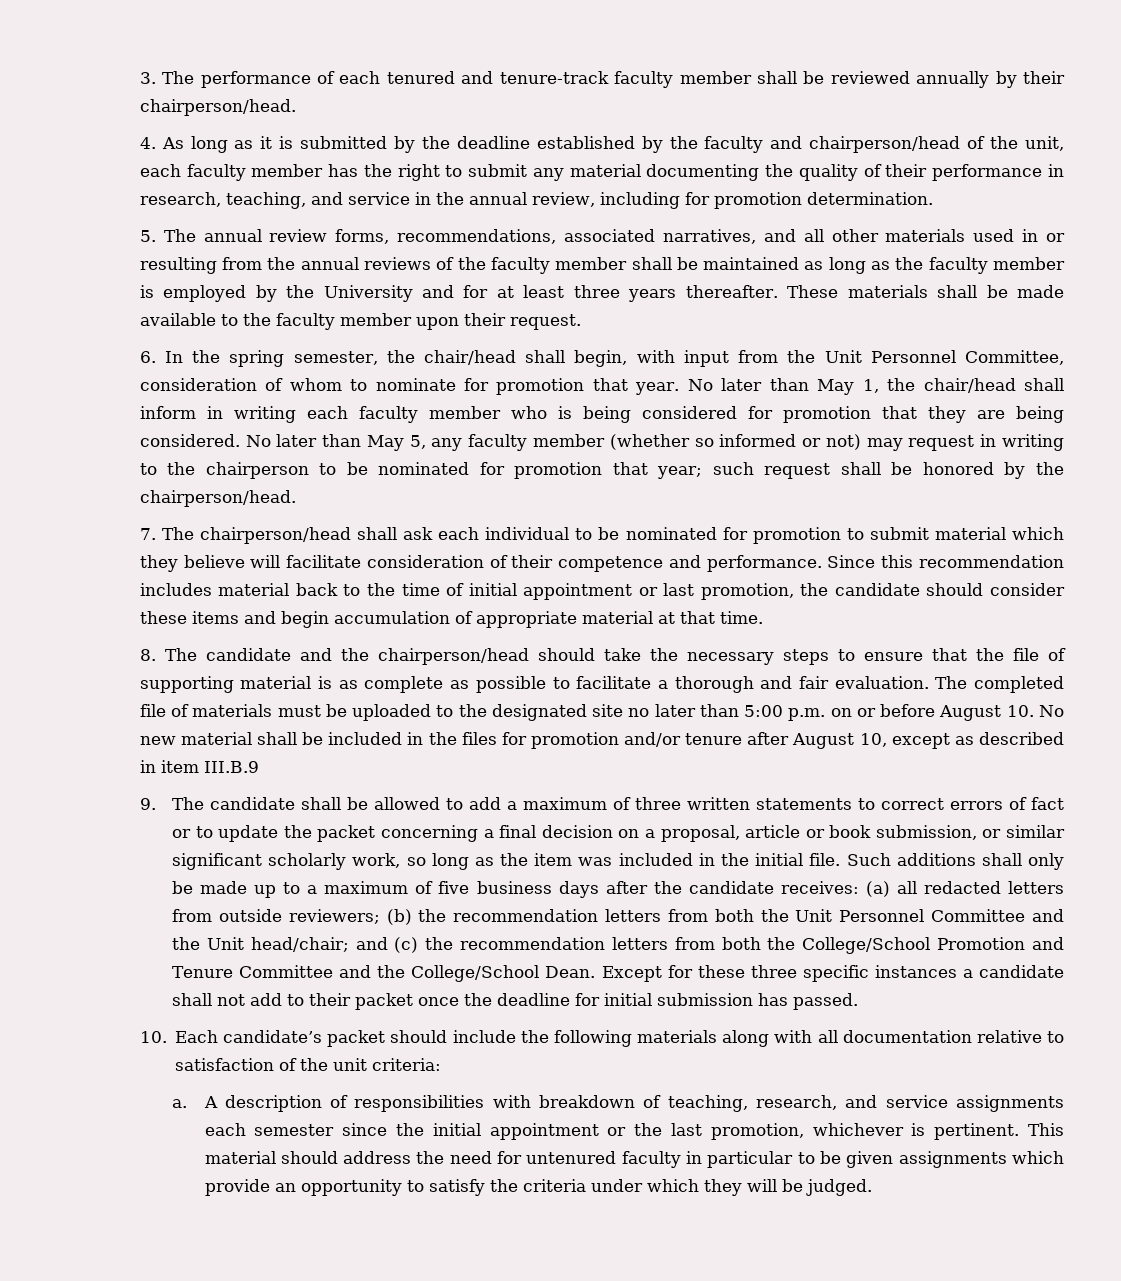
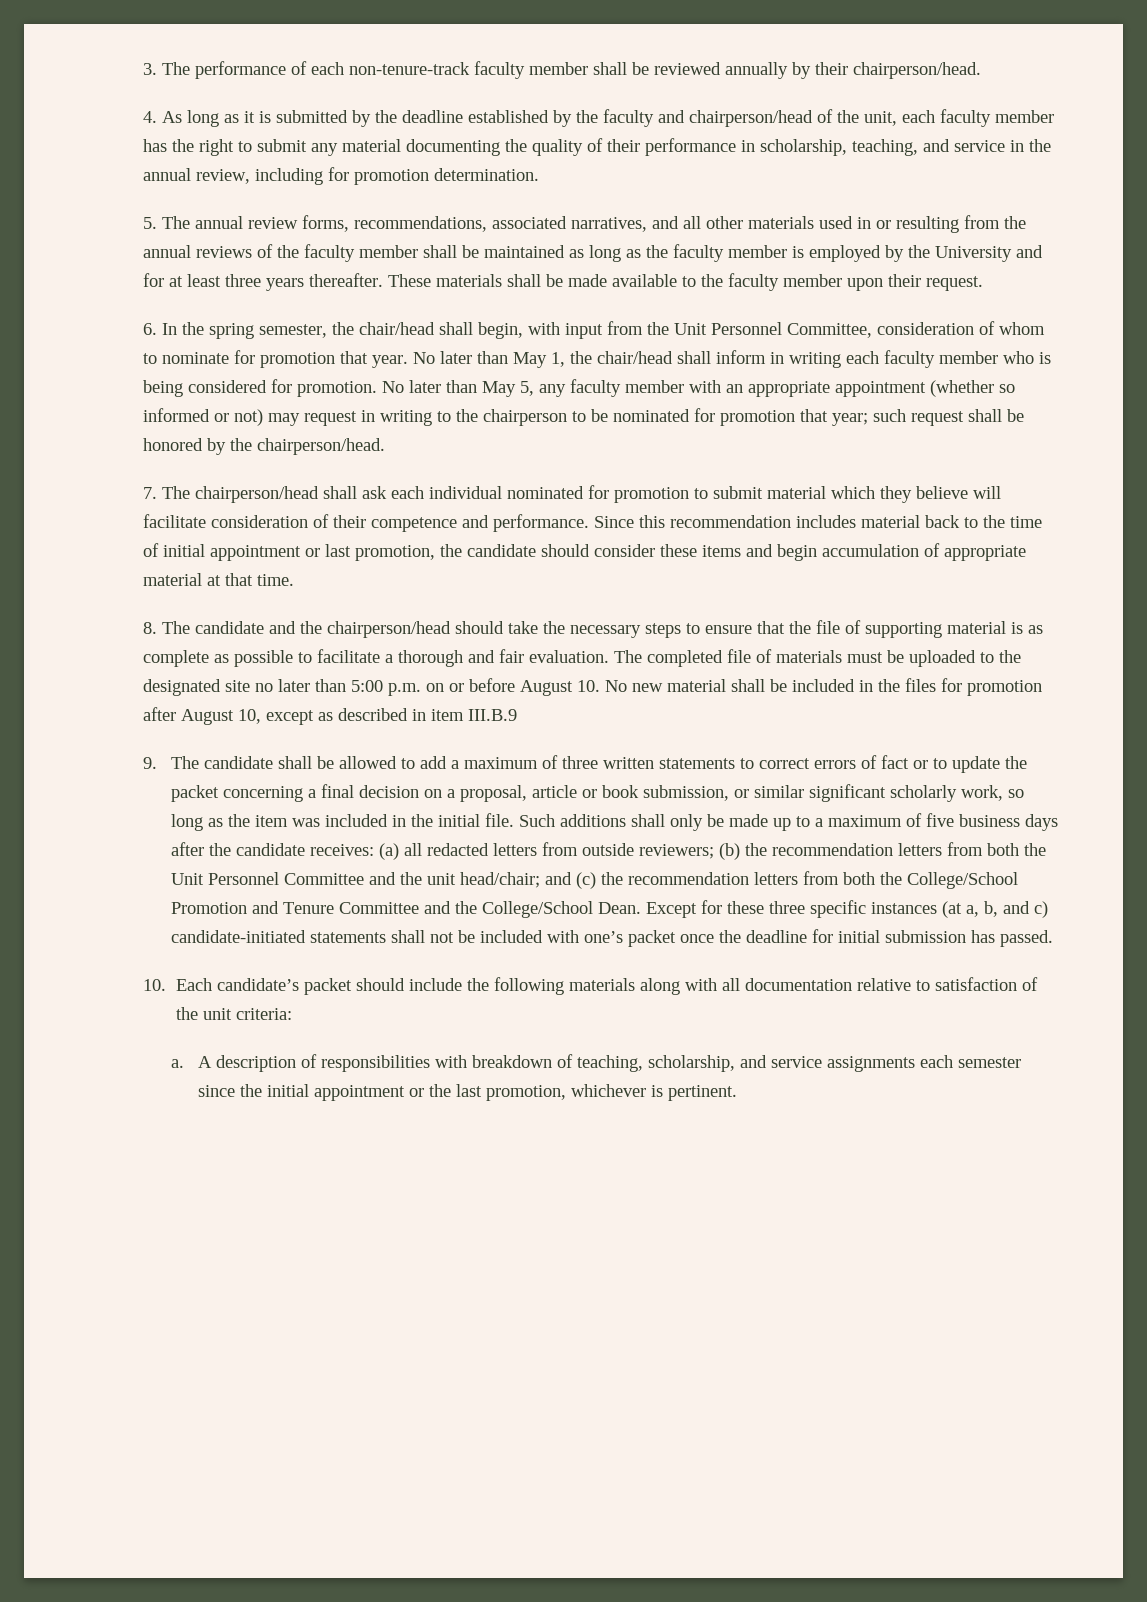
- 3. The performance of each tenured and tenure-track faculty member shall be reviewed annually by their chairperson/head.
+ 3. The performance of each non-tenure-track faculty member shall be reviewed annually by their chairperson/head.
- 4. As long as it is submitted by the deadline established by the faculty and chairperson/head of the unit, each faculty member has the right to submit any material documenting the quality of their performance in research, teaching, and service in the annual review, including for promotion determination.
+ 4. As long as it is submitted by the deadline established by the faculty and chairperson/head of the unit, each faculty member has the right to submit any material documenting the quality of their performance in scholarship, teaching, and service in the annual review, including for promotion determination.
- No later than May 1, the chair/head shall inform in writing each faculty member who is being considered for promotion that they are being considered.
+ No later than May 1, the chair/head shall inform in writing each faculty member who is being considered for promotion.
- No later than May 5, any faculty member (whether so informed or not) may request in writing to the chairperson to be nominated for promotion that year; such request shall be honored by the chairperson/head.
+ No later than May 5, any faculty member with an appropriate appointment (whether so informed or not) may request in writing to the chairperson to be nominated for promotion that year; such request shall be honored by the chairperson/head.
- 7. The chairperson/head shall ask each individual to be nominated for promotion to submit material which they believe will facilitate consideration of their competence and performance.
+ 7. The chairperson/head shall ask each individual nominated for promotion to submit material which they believe will facilitate consideration of their competence and performance.
- The completed file of materials must be uploaded to the designated site no later than 5:00 p.m. on or before August 10. No new material shall be included in the files for promotion and/or tenure after August 10, except as described in item III.B.9
+ The completed file of materials must be uploaded to the designated site no later than 5:00 p.m. on or before August 10. No new material shall be included in the files for promotion after August 10, except as described in item III.B.9
- Such additions shall only be made up to a maximum of five business days after the candidate receives: (a) all redacted letters from outside reviewers; (b) the recommendation letters from both the Unit Personnel Committee and the Unit head/chair; and (c) the recommendation letters from both the College/School Promotion and Tenure Committee and the College/School Dean.
+ Such additions shall only be made up to a maximum of five business days after the candidate receives: (a) all redacted letters from outside reviewers; (b) the recommendation letters from both the Unit Personnel Committee and the unit head/chair; and (c) the recommendation letters from both the College/School Promotion and Tenure Committee and the College/School Dean.
- Except for these three specific instances a candidate shall not add to their packet once the deadline for initial submission has passed.
+ Except for these three specific instances (at a, b, and c) candidate-initiated statements shall not be included with one’s packet once the deadline for initial submission has passed.
- A description of responsibilities with breakdown of teaching, research, and service assignments each semester since the initial appointment or the last promotion, whichever is pertinent. This material should address the need for untenured faculty in particular to be given assignments which provide an opportunity to satisfy the criteria under which they will be judged.
+ A description of responsibilities with breakdown of teaching, scholarship, and service assignments each semester since the initial appointment or the last promotion, whichever is pertinent.

